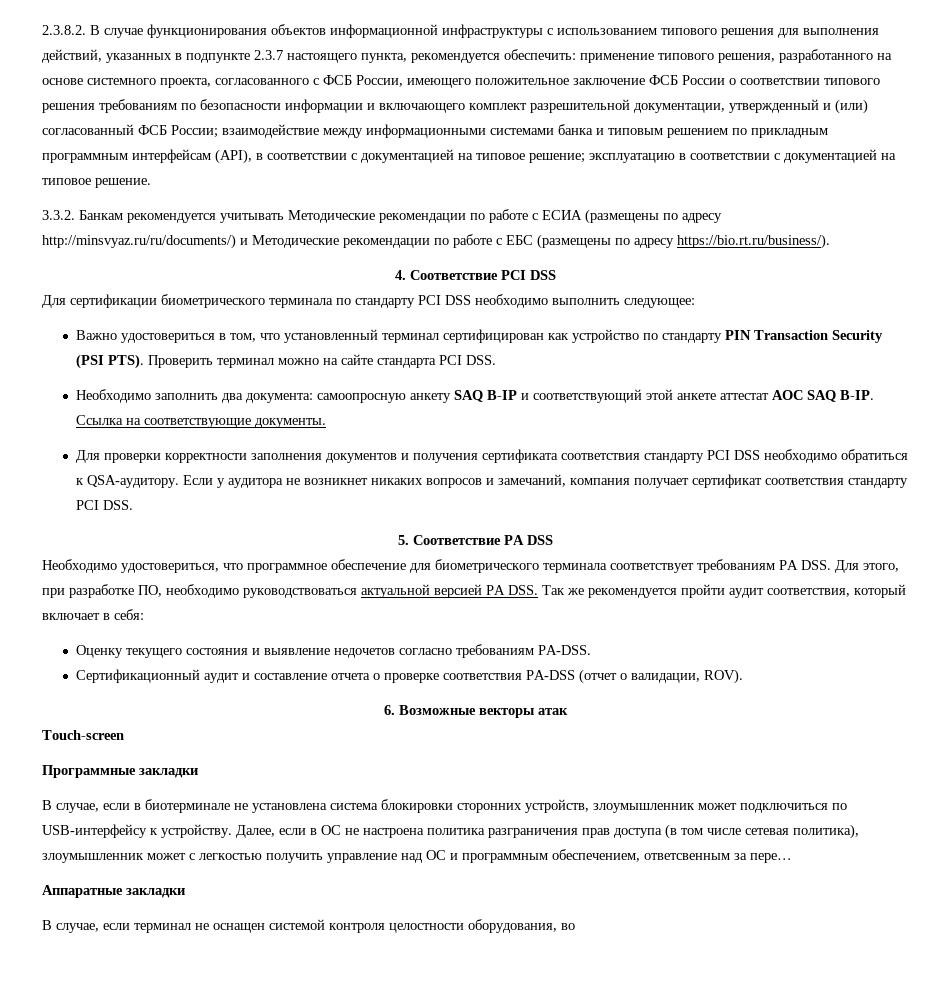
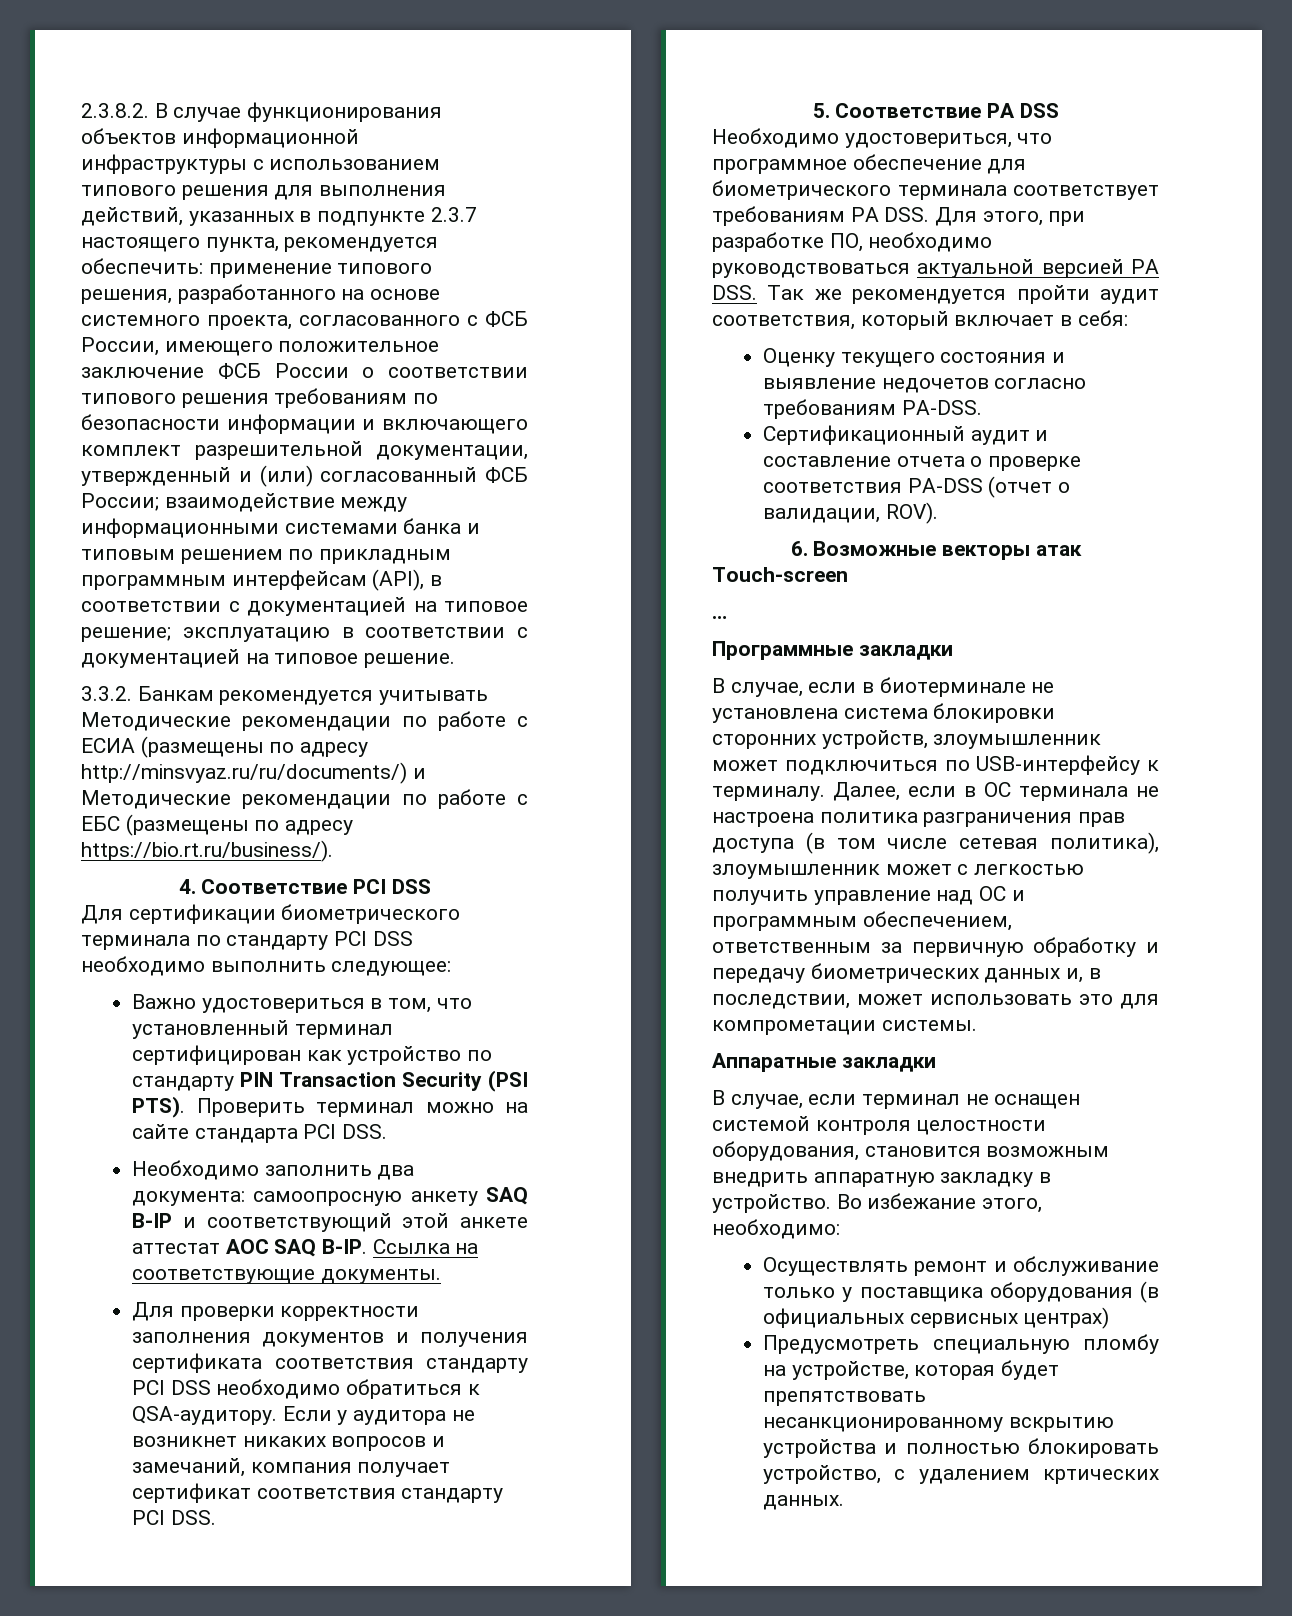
+ …
- В случае, если в биотерминале не установлена система блокировки сторонних устройств, злоумышленник может подключиться по USB-интерфейсу к устройству.
+ В случае, если в биотерминале не установлена система блокировки сторонних устройств, злоумышленник может подключиться по USB-интерфейсу к терминалу.
- Далее, если в ОС не настроена политика разграничения прав доступа (в том числе сетевая политика), злоумышленник может с легкостью получить управление над ОС и программным обеспечением, ответсвенным за пере…
+ Далее, если в ОС терминала не настроена политика разграничения прав доступа (в том числе сетевая политика), злоумышленник может с легкостью получить управление над ОС и программным обеспечением, ответственным за первичную обработку и передачу биометрических данных и, в последствии, может использовать это для компрометации системы.
- В случае, если терминал не оснащен системой контроля целостности оборудования, во
+ В случае, если терминал не оснащен системой контроля целостности оборудования, становится возможным внедрить аппаратную закладку в устройство. Во избежание этого, необходимо:
+ Осуществлять ремонт и обслуживание только у поставщика оборудования (в официальных сервисных центрах)
+ Предусмотреть специальную пломбу на устройстве, которая будет препятствовать несанкционированному вскрытию устройства и полностью блокировать устройство, с удалением кртических данных.

